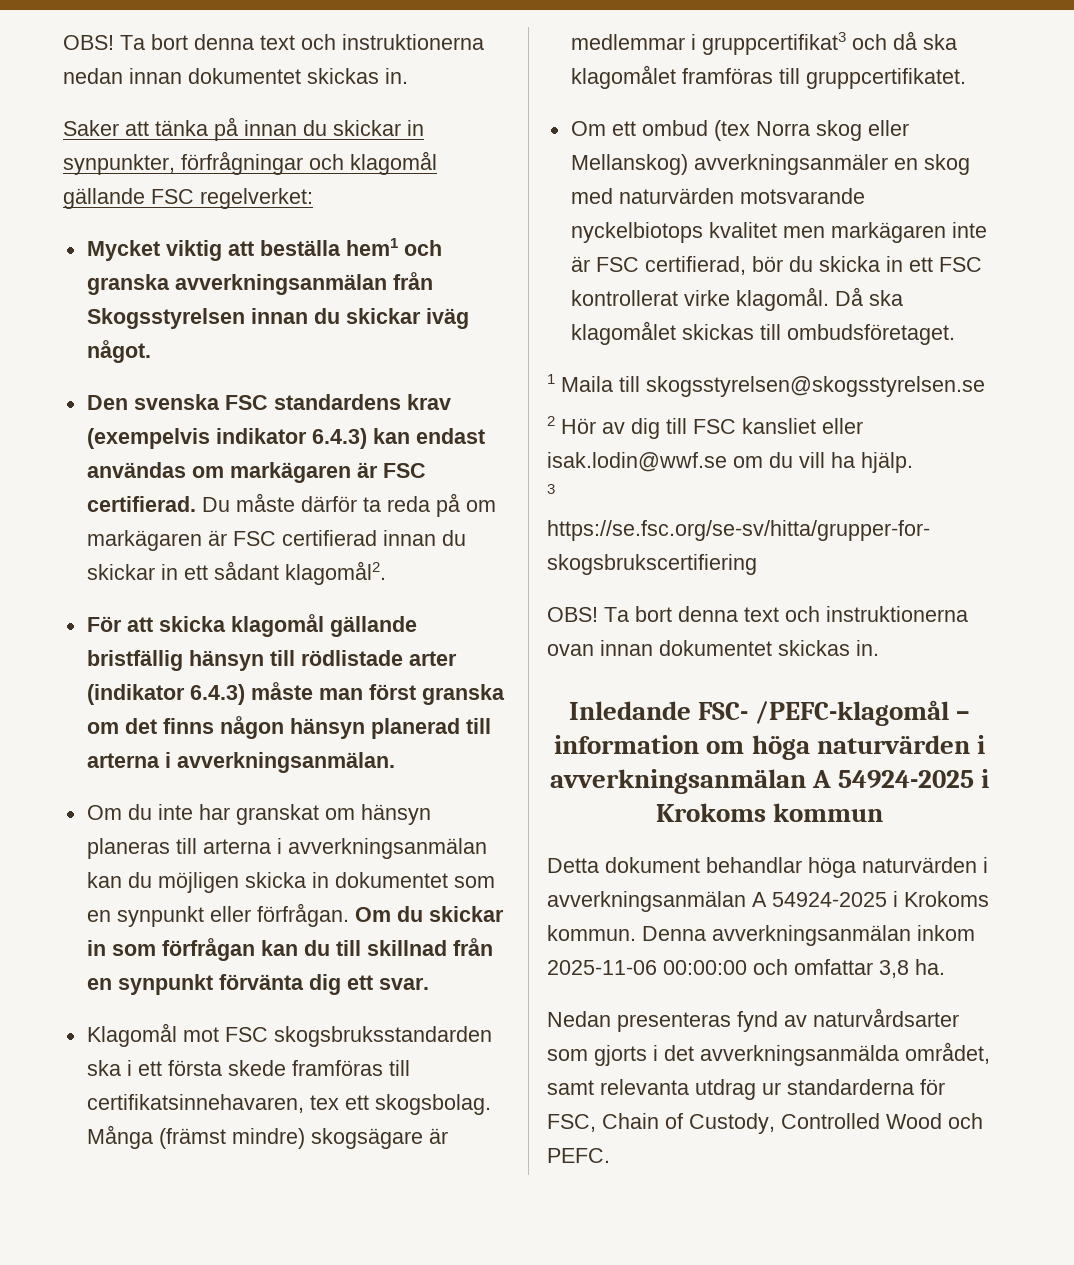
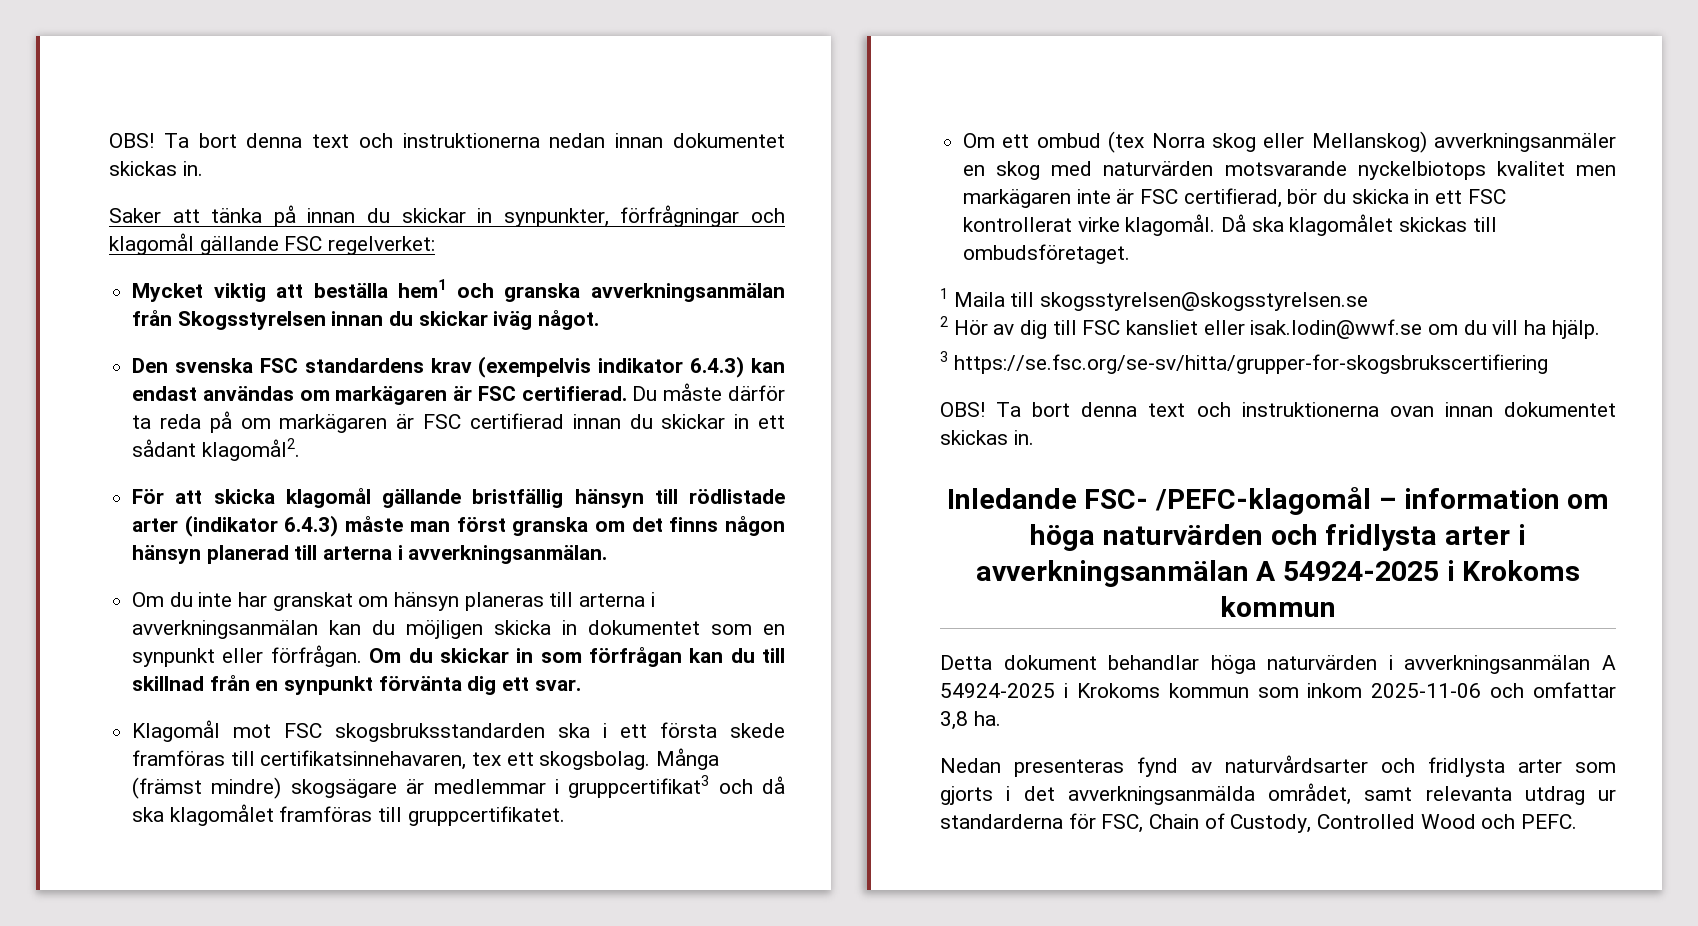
- Inledande FSC- /PEFC-klagomål – information om höga naturvärden i avverkningsanmälan A 54924-2025 i Krokoms kommun
+ Inledande FSC- /PEFC-klagomål – information om höga naturvärden och fridlysta arter i avverkningsanmälan A 54924-2025 i Krokoms kommun
- Detta dokument behandlar höga naturvärden i avverkningsanmälan A 54924-2025 i Krokoms kommun. Denna avverkningsanmälan inkom 2025-11-06 00:00:00 och omfattar 3,8 ha.
+ Detta dokument behandlar höga naturvärden i avverkningsanmälan A 54924-2025 i Krokoms kommun som inkom 2025-11-06 och omfattar 3,8 ha.
- Nedan presenteras fynd av naturvårdsarter som gjorts i det avverkningsanmälda området, samt relevanta utdrag ur standarderna för FSC, Chain of Custody, Controlled Wood och PEFC.
+ Nedan presenteras fynd av naturvårdsarter och fridlysta arter som gjorts i det avverkningsanmälda området, samt relevanta utdrag ur standarderna för FSC, Chain of Custody, Controlled Wood och PEFC.

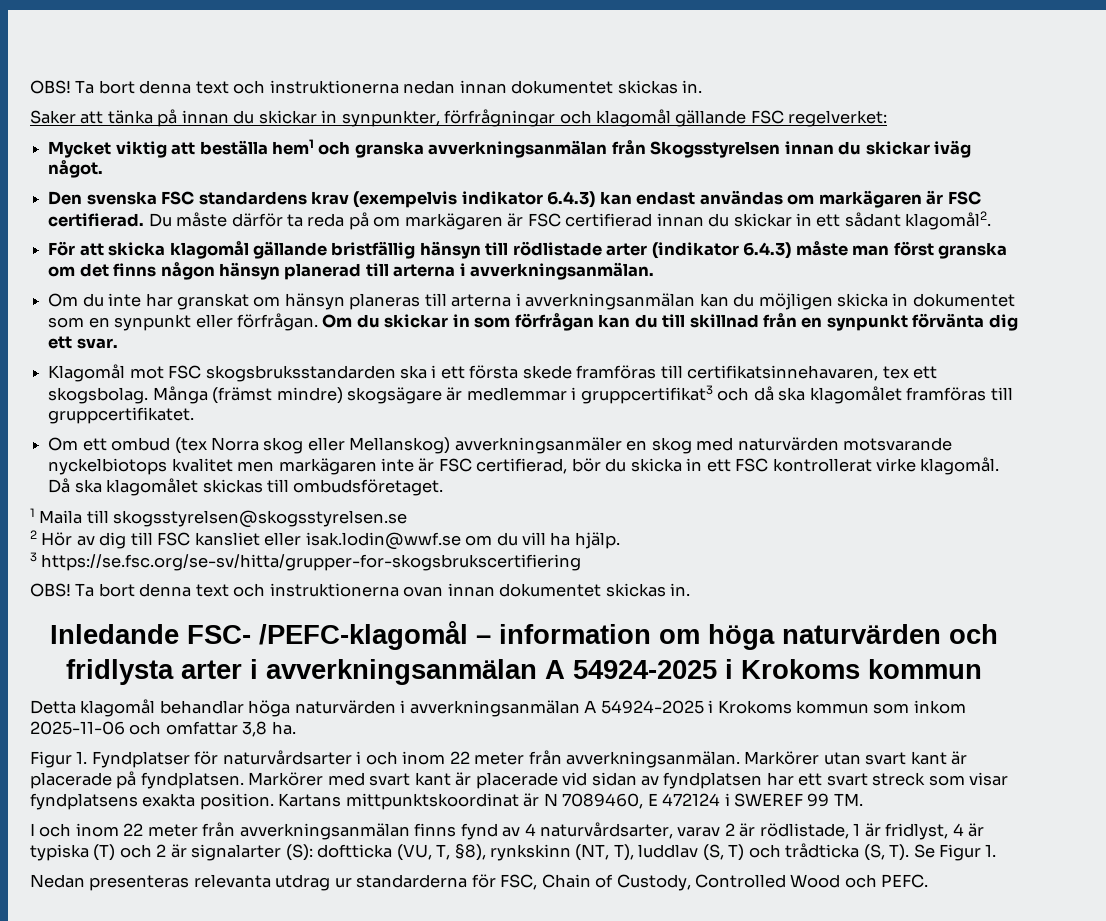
- Detta dokument behandlar höga naturvärden i avverkningsanmälan A 54924-2025 i Krokoms kommun som inkom 2025-11-06 och omfattar 3,8 ha.
+ Detta klagomål behandlar höga naturvärden i avverkningsanmälan A 54924-2025 i Krokoms kommun som inkom 2025-11-06 och omfattar 3,8 ha.
- Nedan presenteras fynd av naturvårdsarter och fridlysta arter som gjorts i det avverkningsanmälda området, samt relevanta utdrag ur standarderna för FSC, Chain of Custody, Controlled Wood och PEFC.
+ Figur 1. Fyndplatser för naturvårdsarter i och inom 22 meter från avverkningsanmälan. Markörer utan svart kant är placerade på fyndplatsen. Markörer med svart kant är placerade vid sidan av fyndplatsen har ett svart streck som visar fyndplatsens exakta position. Kartans mittpunktskoordinat är N 7089460, E 472124 i SWEREF 99 TM.
+ I och inom 22 meter från avverkningsanmälan finns fynd av 4 naturvårdsarter, varav 2 är rödlistade, 1 är fridlyst, 4 är typiska (T) och 2 är signalarter (S): doftticka (VU, T, §8), rynkskinn (NT, T), luddlav (S, T) och trådticka (S, T). Se Figur 1.
+ Nedan presenteras relevanta utdrag ur standarderna för FSC, Chain of Custody, Controlled Wood och PEFC.

